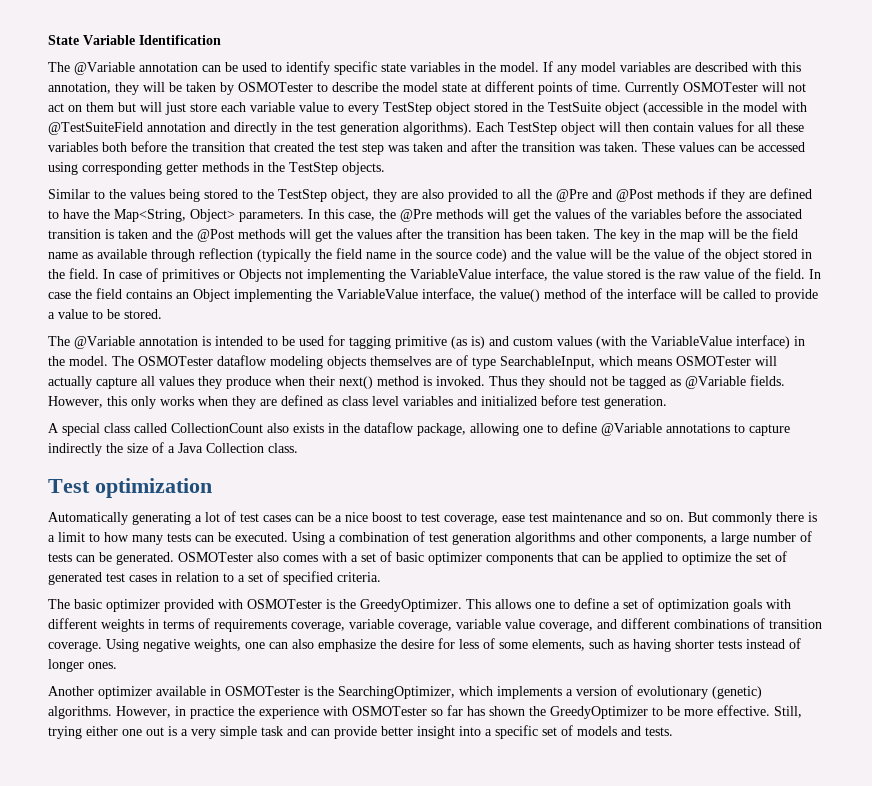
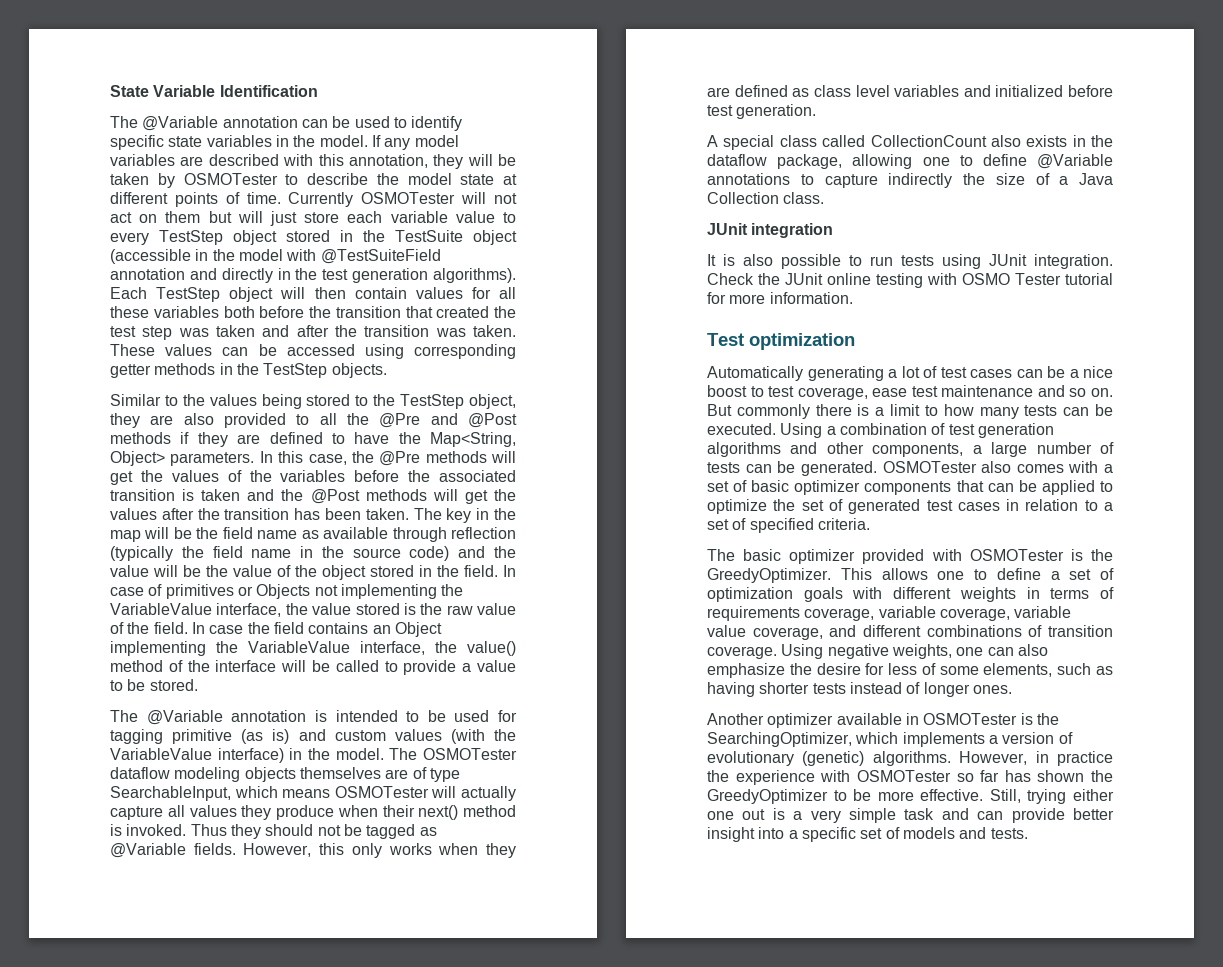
+ JUnit integration
+ It is also possible to run tests using JUnit integration. Check the JUnit online testing with OSMO Tester tutorial for more information.

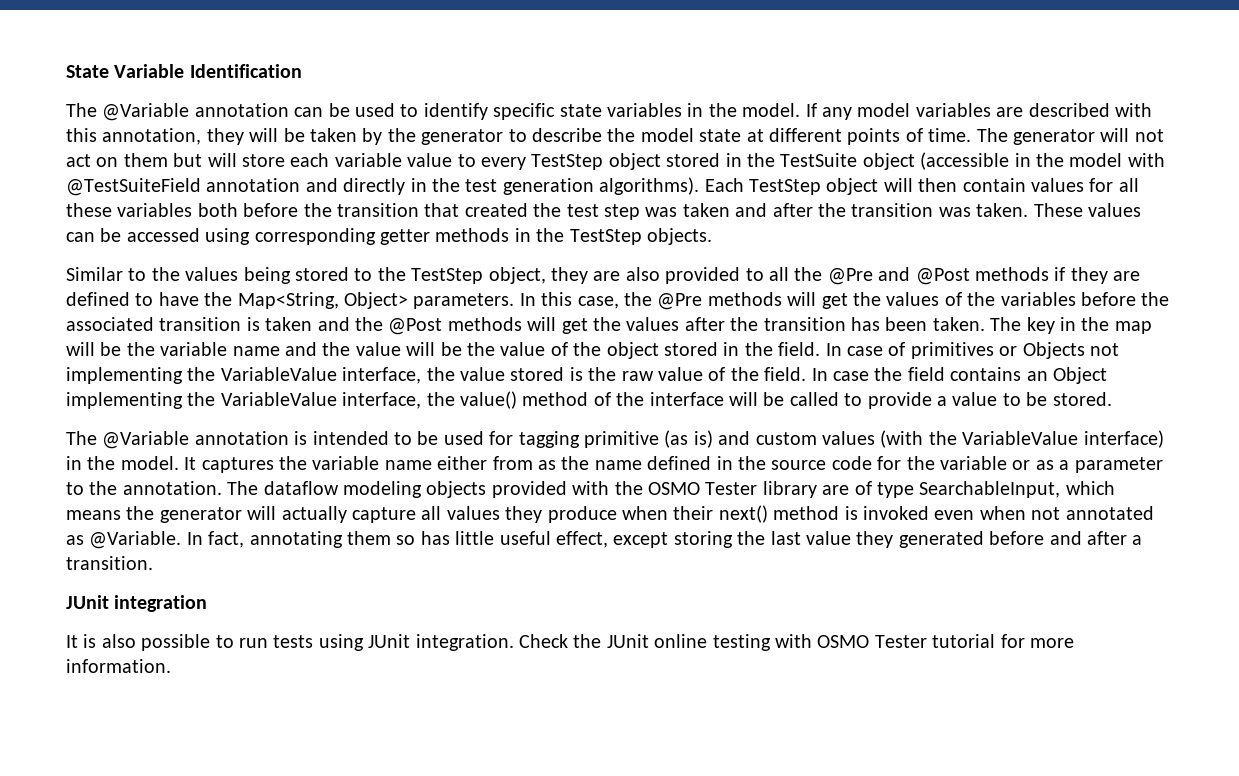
- If any model variables are described with this annotation, they will be taken by OSMOTester to describe the model state at different points of time.
+ If any model variables are described with this annotation, they will be taken by the generator to describe the model state at different points of time.
- Currently OSMOTester will not act on them but will just store each variable value to every TestStep object stored in the TestSuite object (accessible in the model with @TestSuiteField annotation and directly in the test generation algorithms).
+ The generator will not act on them but will store each variable value to every TestStep object stored in the TestSuite object (accessible in the model with @TestSuiteField annotation and directly in the test generation algorithms).
- The key in the map will be the field name as available through reflection (typically the field name in the source code) and the value will be the value of the object stored in the field.
+ The key in the map will be the variable name and the value will be the value of the object stored in the field.
- The OSMOTester dataflow modeling objects themselves are of type SearchableInput, which means OSMOTester will actually capture all values they produce when their next() method is invoked. Thus they should not be tagged as @Variable fields. However, this only works when they are defined as class level variables and initialized before test generation.
- A special class called CollectionCount also exists in the dataflow package, allowing one to define @Variable annotations to capture indirectly the size of a Java Collection class.
+ It captures the variable name either from as the name defined in the source code for the variable or as a parameter to the annotation. The dataflow modeling objects provided with the OSMO Tester library are of type SearchableInput, which means the generator will actually capture all values they produce when their next() method is invoked even when not annotated as @Variable. In fact, annotating them so has little useful effect, except storing the last value they generated before and after a transition.
- Test optimization
- Automatically generating a lot of test cases can be a nice boost to test coverage, ease test maintenance and so on. But commonly there is a limit to how many tests can be executed. Using a combination of test generation algorithms and other components, a large number of tests can be generated. OSMOTester also comes with a set of basic optimizer components that can be applied to optimize the set of generated test cases in relation to a set of specified criteria.
- The basic optimizer provided with OSMOTester is the GreedyOptimizer. This allows one to define a set of optimization goals with different weights in terms of requirements coverage, variable coverage, variable value coverage, and different combinations of transition coverage. Using negative weights, one can also emphasize the desire for less of some elements, such as having shorter tests instead of longer ones.
- Another optimizer available in OSMOTester is the SearchingOptimizer, which implements a version of evolutionary (genetic) algorithms. However, in practice the experience with OSMOTester so far has shown the GreedyOptimizer to be more effective. Still, trying either one out is a very simple task and can provide better insight into a specific set of models and tests.

